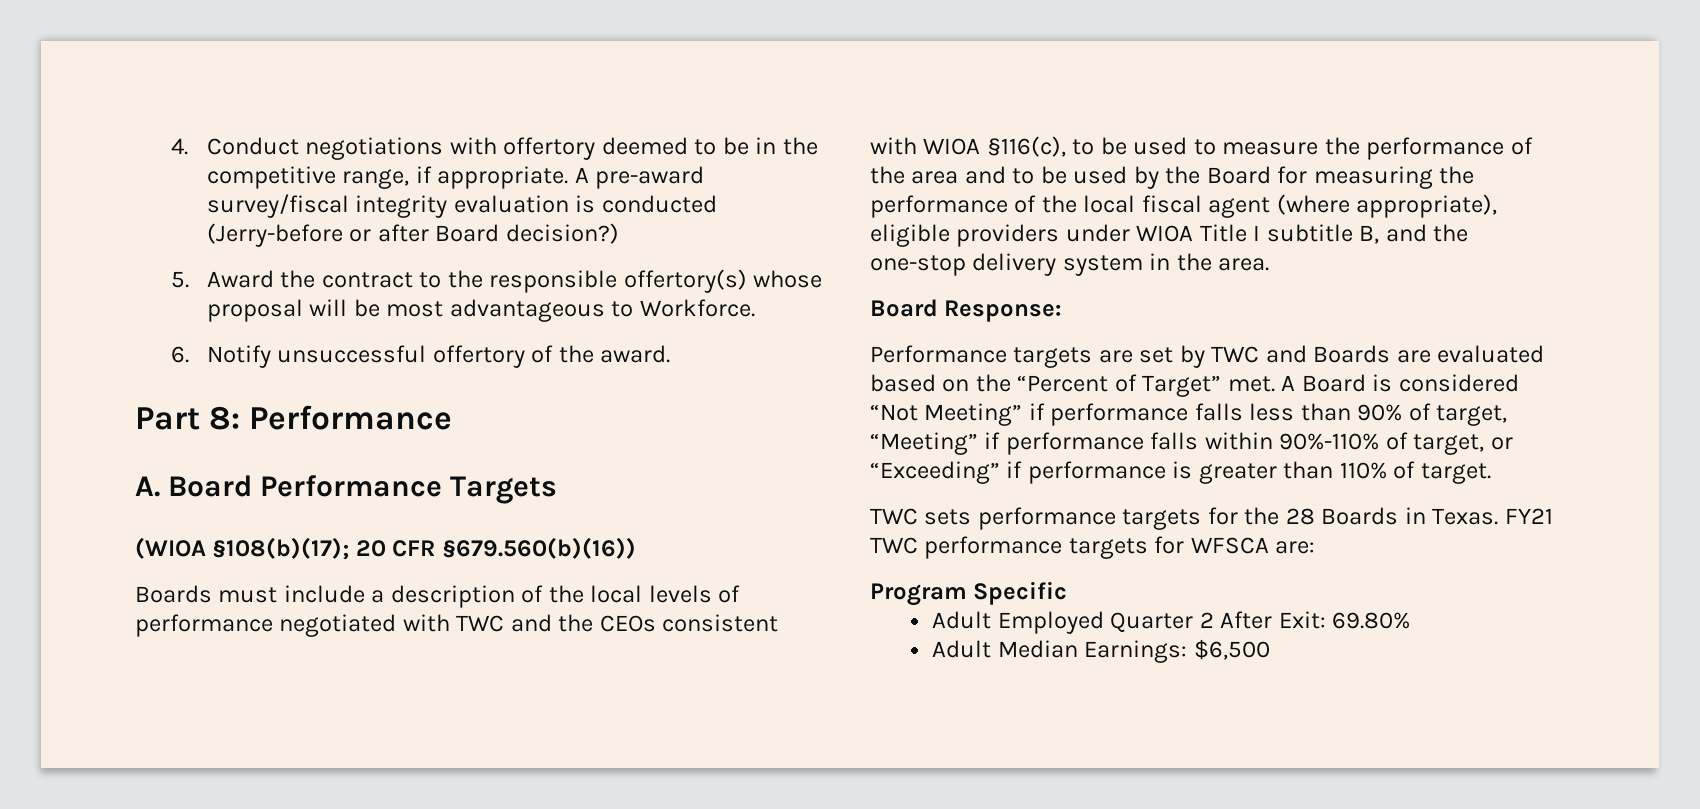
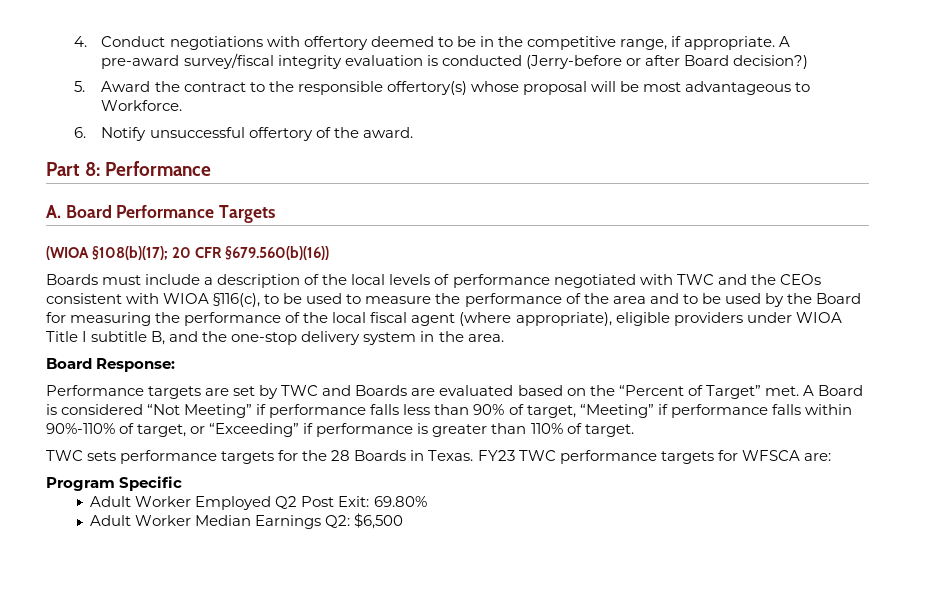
- FY21 TWC performance targets for WFSCA are:
+ FY23 TWC performance targets for WFSCA are:
- Adult Employed Quarter 2 After Exit: 69.80%
+ Adult Worker Employed Q2 Post Exit: 69.80%
- Adult Median Earnings: $6,500
+ Adult Worker Median Earnings Q2: $6,500

